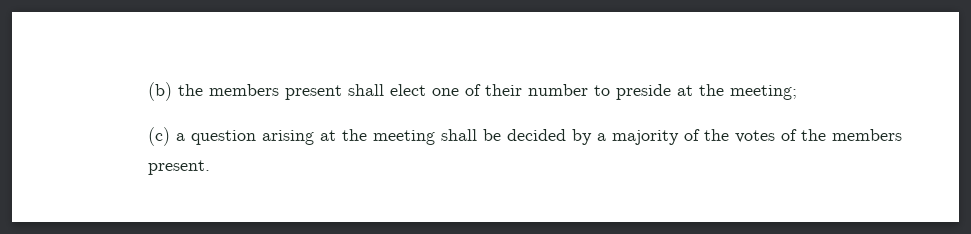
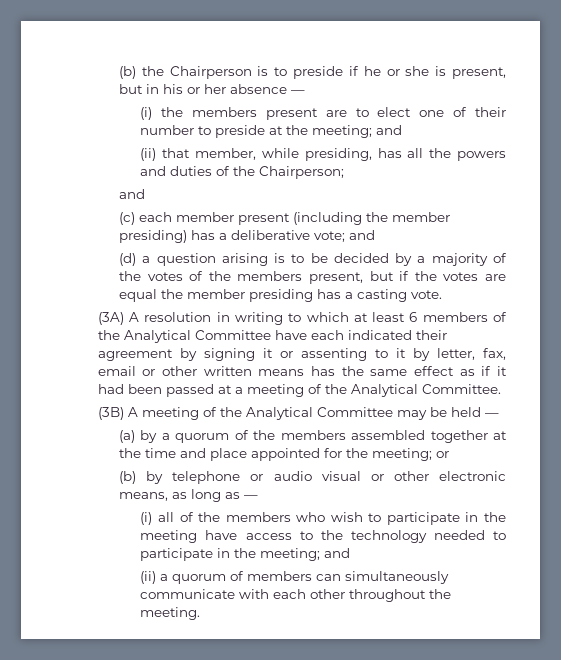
- (b) the members present shall elect one of their number to preside at the meeting;
- (c) a question arising at the meeting shall be decided by a majority of the votes of the members present.
+ (b) the Chairperson is to preside if he or she is present, but in his or her absence —
+ (i) the members present are to elect one of their number to preside at the meeting; and
+ (ii) that member, while presiding, has all the powers and duties of the Chairperson;
+ and
+ (c) each member present (including the member presiding) has a deliberative vote; and
+ (d) a question arising is to be decided by a majority of the votes of the members present, but if the votes are equal the member presiding has a casting vote.
+ (3A) A resolution in writing to which at least 6 members of the Analytical Committee have each indicated their agreement by signing it or assenting to it by letter, fax, email or other written means has the same effect as if it had been passed at a meeting of the Analytical Committee.
+ (3B) A meeting of the Analytical Committee may be held —
+ (a) by a quorum of the members assembled together at the time and place appointed for the meeting; or
+ (b) by telephone or audio visual or other electronic means, as long as —
+ (i) all of the members who wish to participate in the meeting have access to the technology needed to participate in the meeting; and
+ (ii) a quorum of members can simultaneously communicate with each other throughout the meeting.

